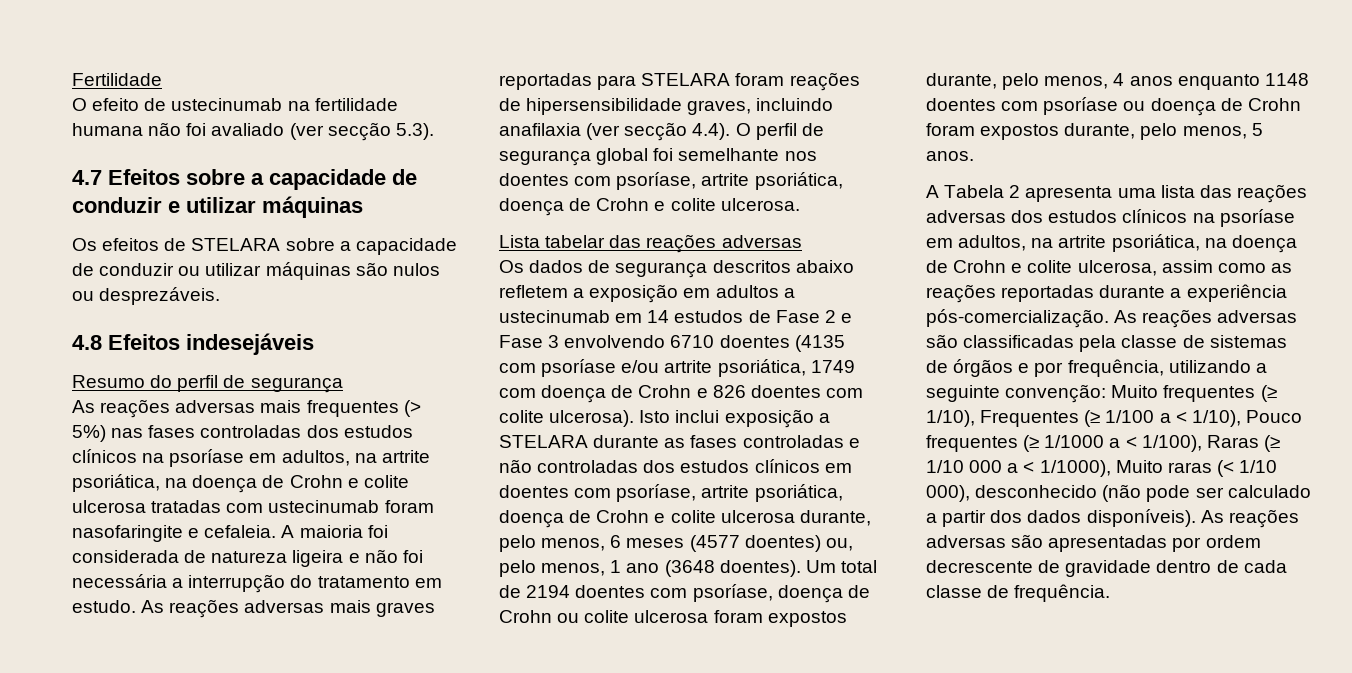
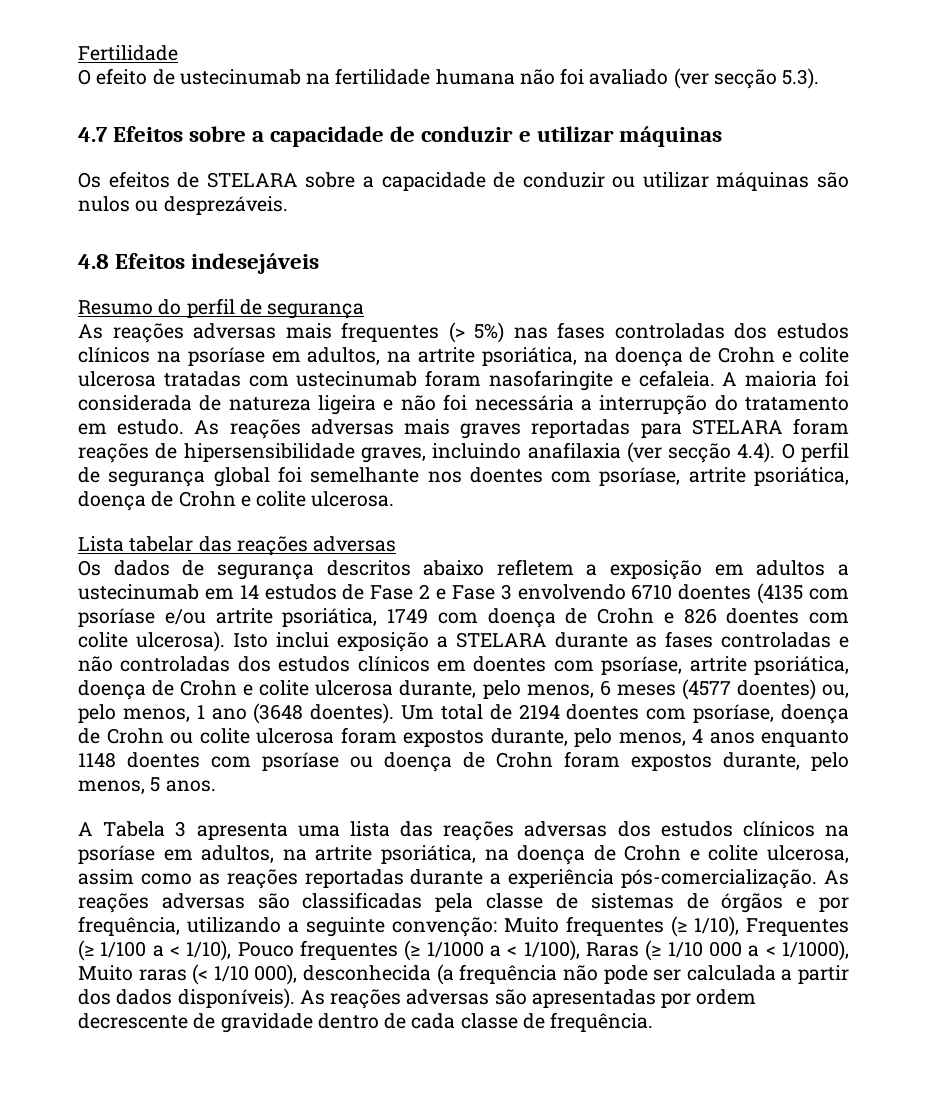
- A Tabela 2 apresenta uma lista das reações adversas dos estudos clínicos na psoríase em adultos, na artrite psoriática, na doença de Crohn e colite ulcerosa, assim como as reações reportadas durante a experiência pós-comercialização.
+ A Tabela 3 apresenta uma lista das reações adversas dos estudos clínicos na psoríase em adultos, na artrite psoriática, na doença de Crohn e colite ulcerosa, assim como as reações reportadas durante a experiência pós-comercialização.
- As reações adversas são classificadas pela classe de sistemas de órgãos e por frequência, utilizando a seguinte convenção: Muito frequentes (≥ 1/10), Frequentes (≥ 1/100 a < 1/10), Pouco frequentes (≥ 1/1000 a < 1/100), Raras (≥ 1/10 000 a < 1/1000), Muito raras (< 1/10 000), desconhecido (não pode ser calculado a partir dos dados disponíveis).
+ As reações adversas são classificadas pela classe de sistemas de órgãos e por frequência, utilizando a seguinte convenção: Muito frequentes (≥ 1/10), Frequentes (≥ 1/100 a < 1/10), Pouco frequentes (≥ 1/1000 a < 1/100), Raras (≥ 1/10 000 a < 1/1000), Muito raras (< 1/10 000), desconhecida (a frequência não pode ser calculada a partir dos dados disponíveis).

